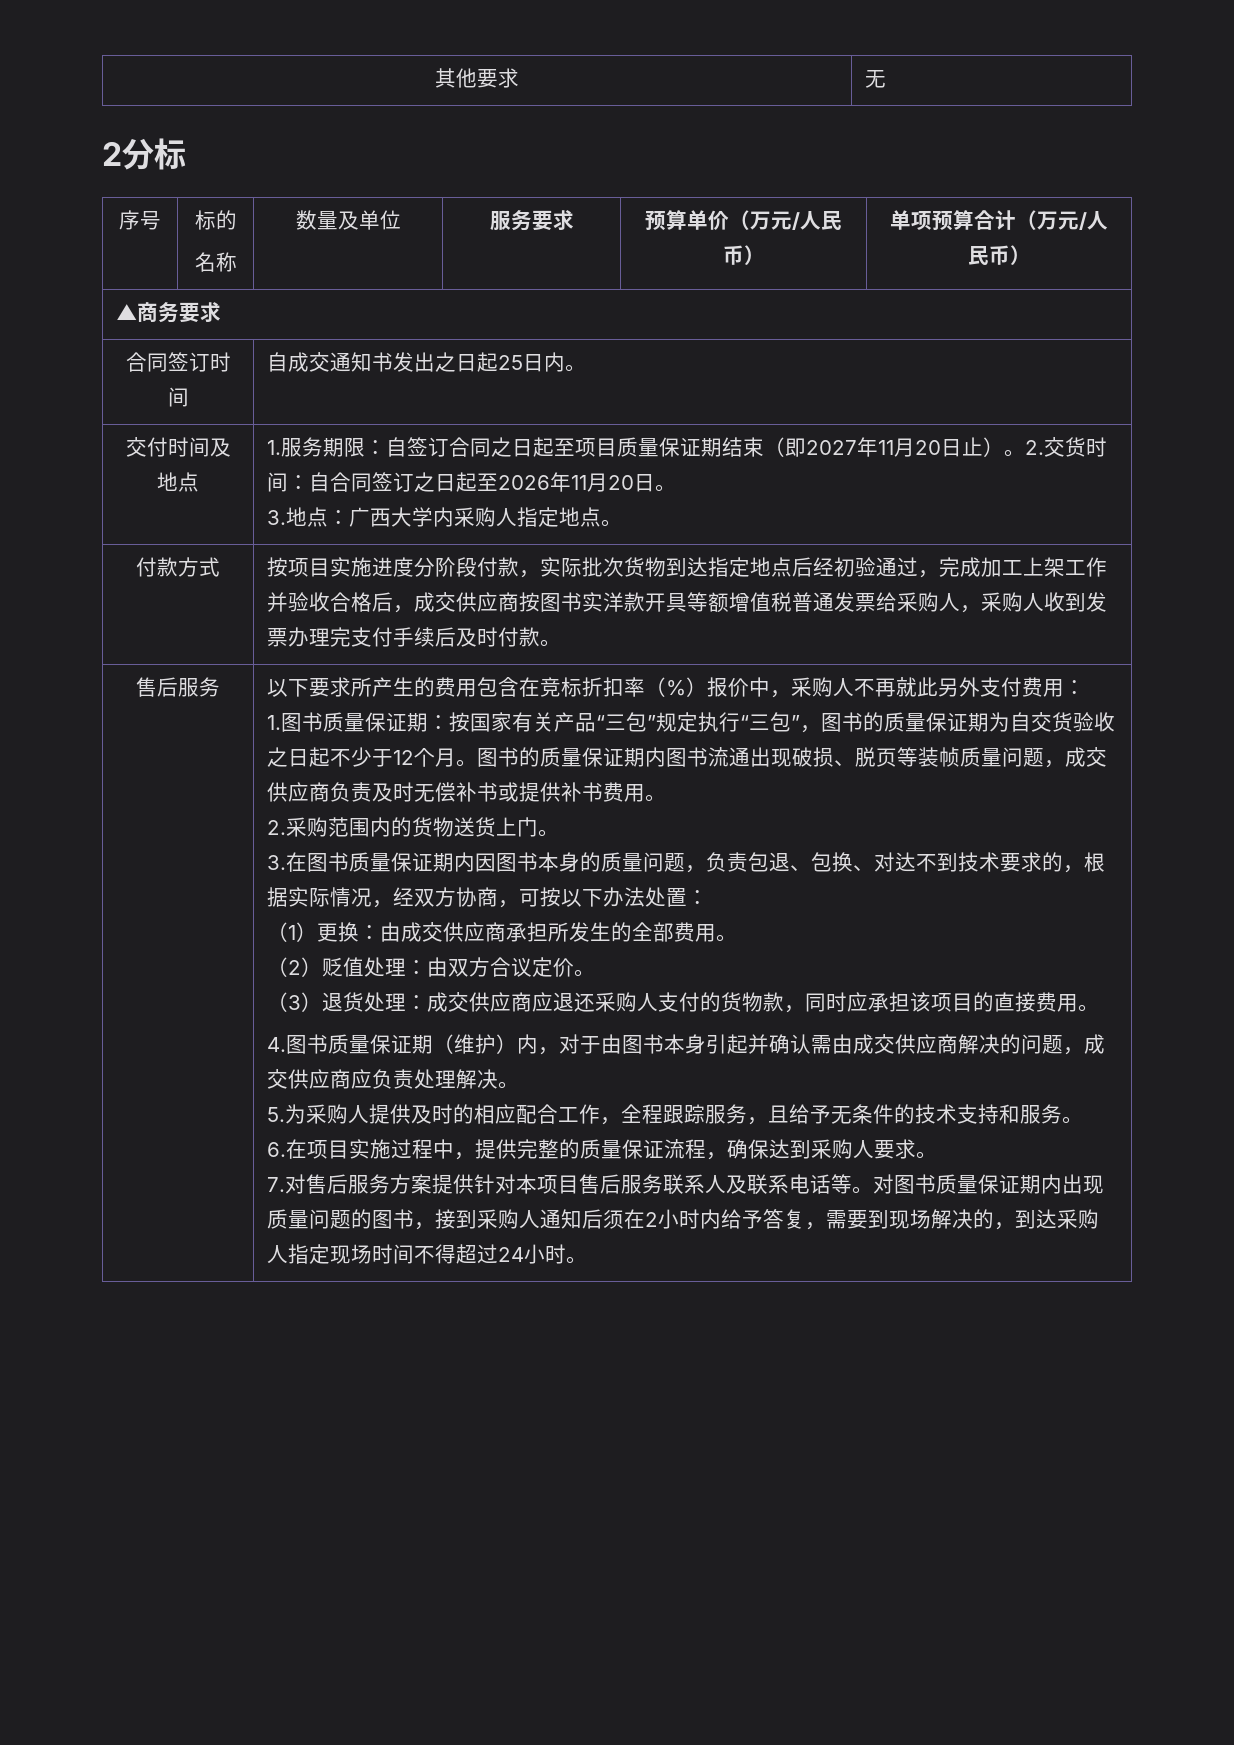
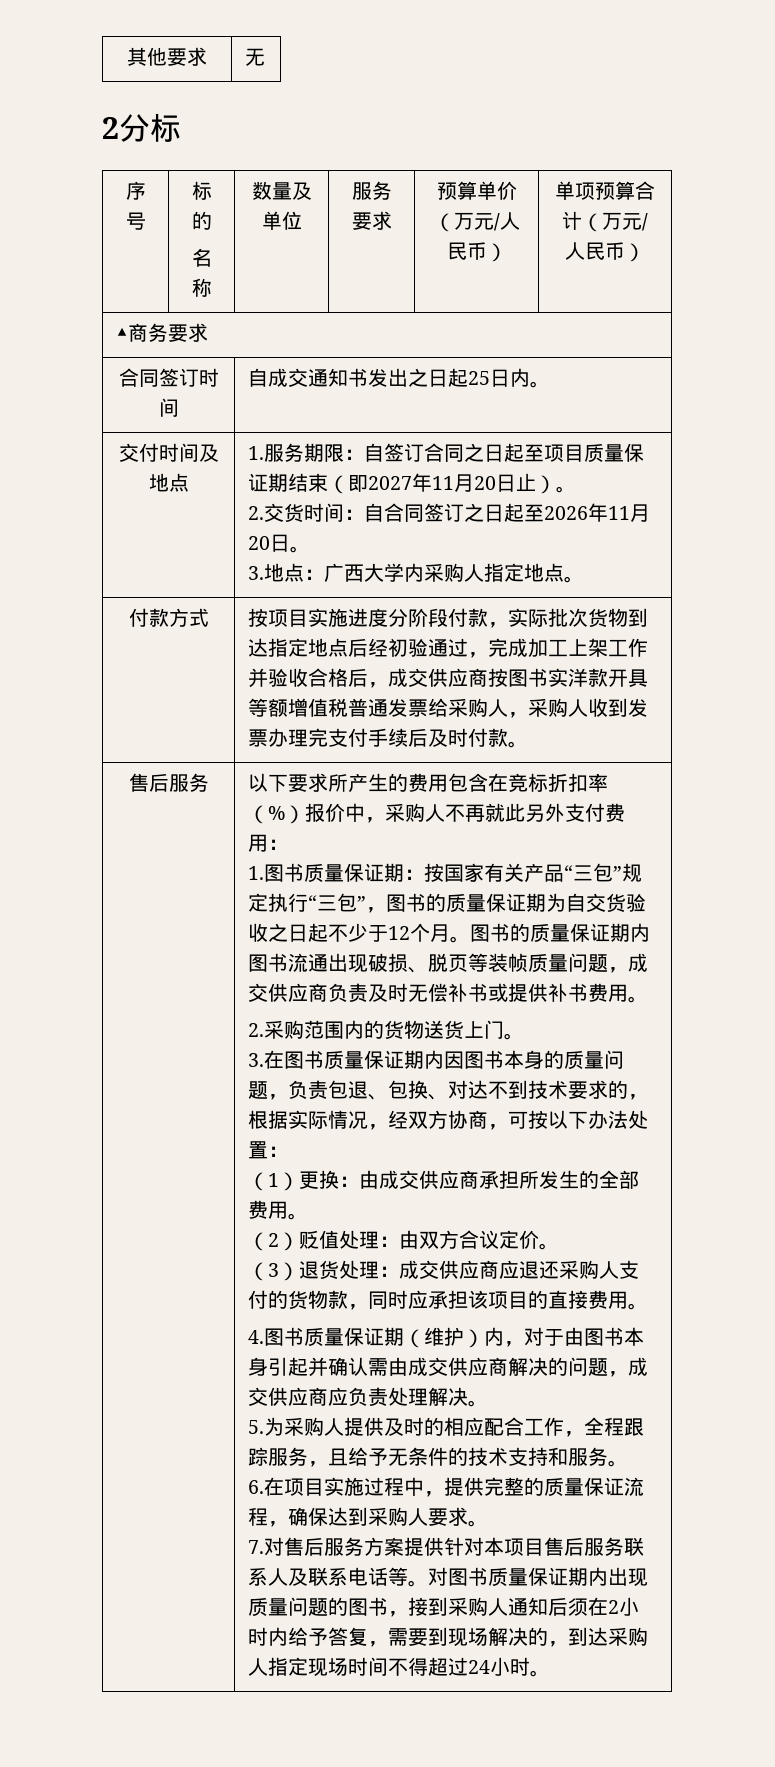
- 1.服务期限：自签订合同之日起至项目质量保证期结束（即2027年11月20日止）。2.交货时间：自合同签订之日起至2026年11月20日。
+ 1.服务期限：自签订合同之日起至项目质量保证期结束（即2027年11月20日止）。
+ 2.交货时间：自合同签订之日起至2026年11月20日。

